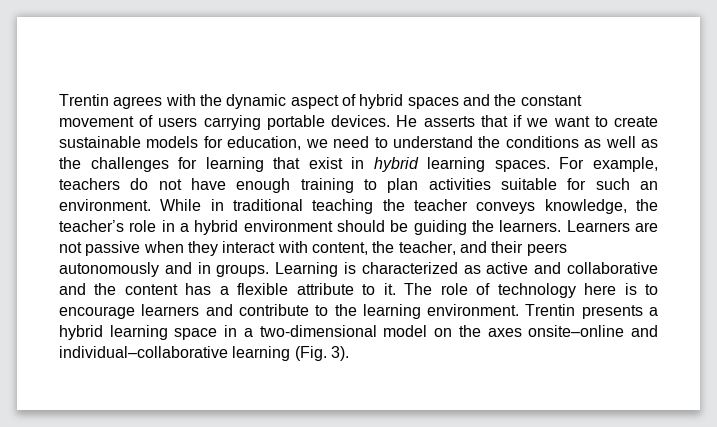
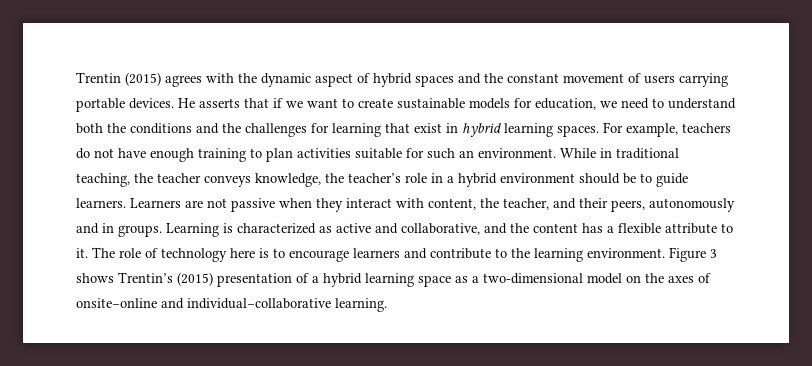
- Trentin agrees with the dynamic aspect of hybrid spaces and the constant movement of users carrying portable devices.
+ Trentin (2015) agrees with the dynamic aspect of hybrid spaces and the constant movement of users carrying portable devices.
- He asserts that if we want to create sustainable models for education, we need to understand the conditions as well as the challenges for learning that exist in hybrid learning spaces.
+ He asserts that if we want to create sustainable models for education, we need to understand both the conditions and the challenges for learning that exist in hybrid learning spaces.
- While in traditional teaching the teacher conveys knowledge, the teacher’s role in a hybrid environment should be guiding the learners.
+ While in traditional teaching, the teacher conveys knowledge, the teacher’s role in a hybrid environment should be to guide learners.
- Learners are not passive when they interact with content, the teacher, and their peers autonomously and in groups.
+ Learners are not passive when they interact with content, the teacher, and their peers, autonomously and in groups.
- Learning is characterized as active and collaborative and the content has a flexible attribute to it.
+ Learning is characterized as active and collaborative, and the content has a flexible attribute to it.
- Trentin presents a hybrid learning space in a two-dimensional model on the axes onsite–online and individual–collaborative learning (Fig. 3).
+ Figure 3 shows Trentin’s (2015) presentation of a hybrid learning space as a two-dimensional model on the axes of onsite–online and individual–collaborative learning.

